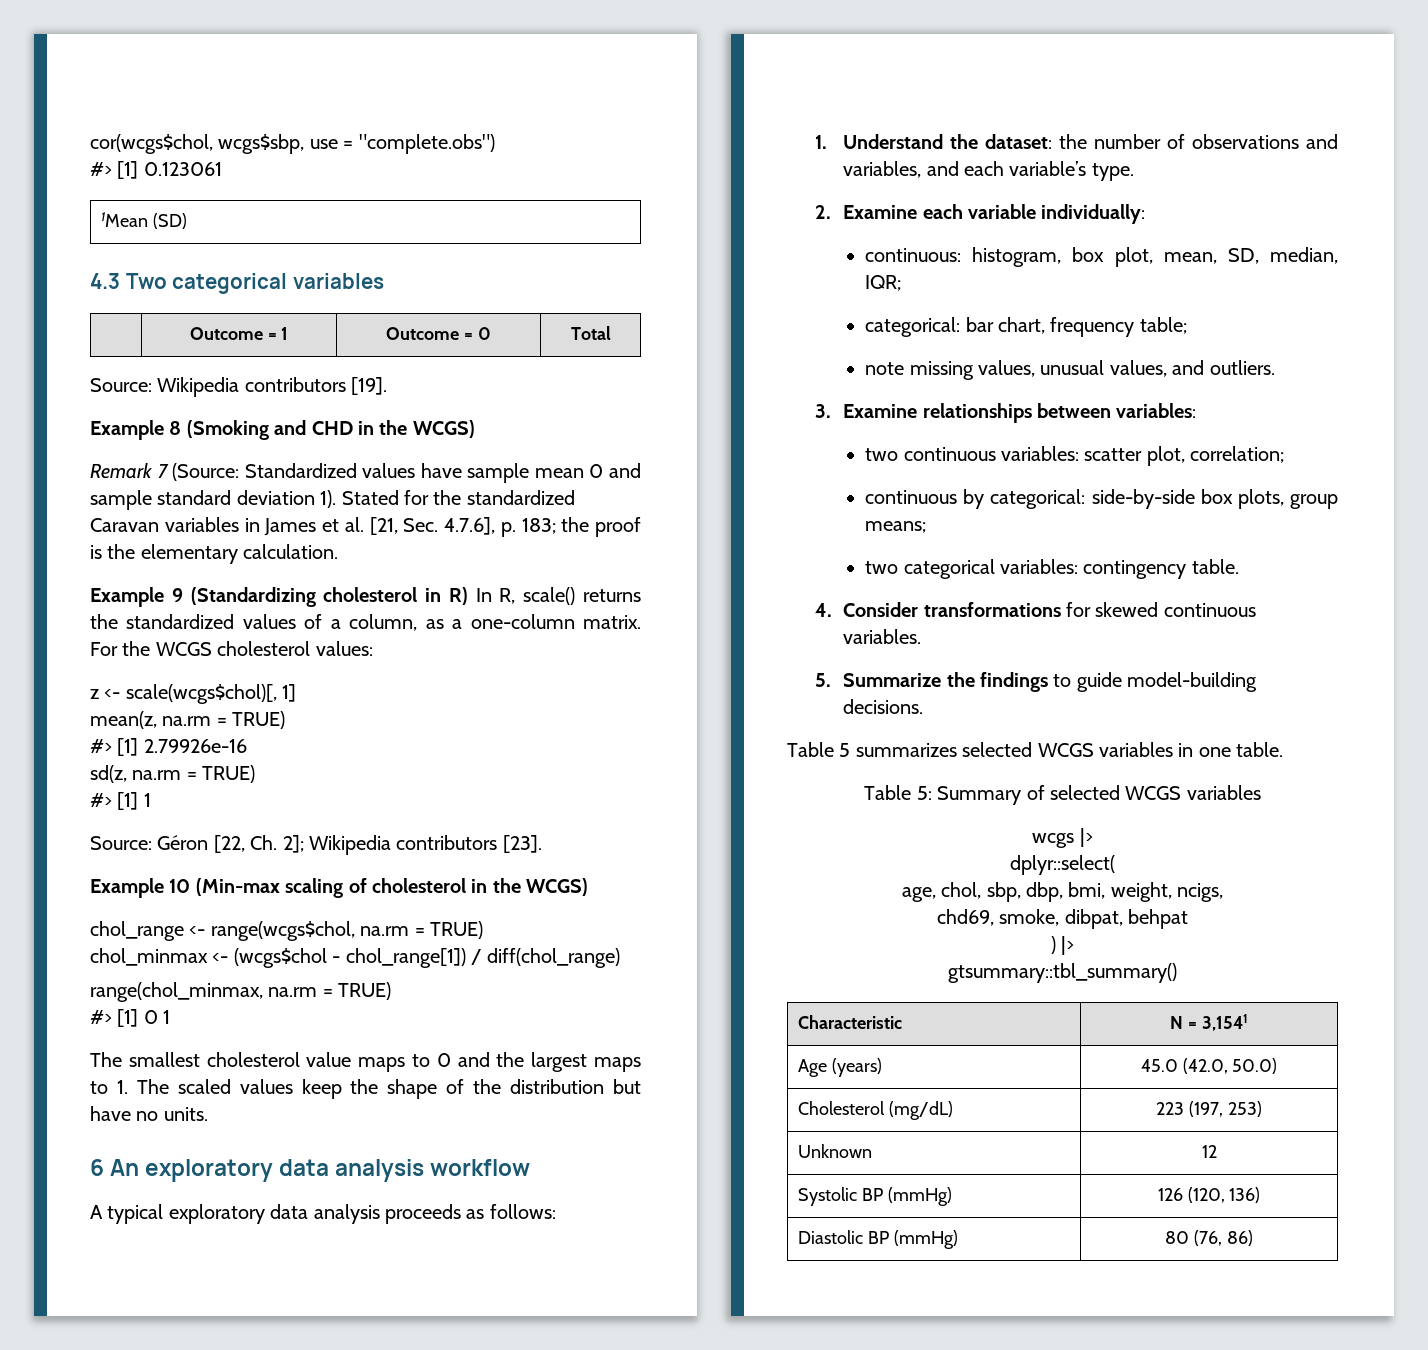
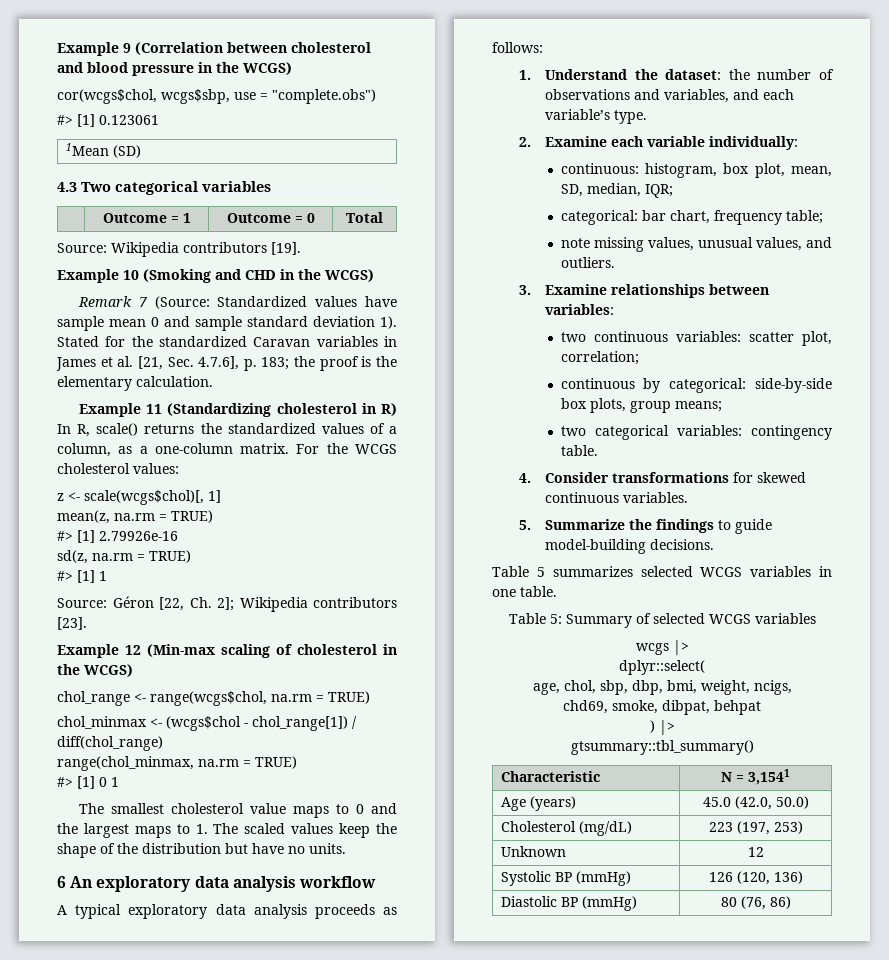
+ Example 9 (Correlation between cholesterol and blood pressure in the WCGS)
- Example 8 (Smoking and CHD in the WCGS)
+ Example 10 (Smoking and CHD in the WCGS)
- Example 9 (Standardizing cholesterol in R) In R, scale() returns the standardized values of a column, as a one-column matrix.
+ Example 11 (Standardizing cholesterol in R) In R, scale() returns the standardized values of a column, as a one-column matrix.
- Example 10 (Min-max scaling of cholesterol in the WCGS)
+ Example 12 (Min-max scaling of cholesterol in the WCGS)

